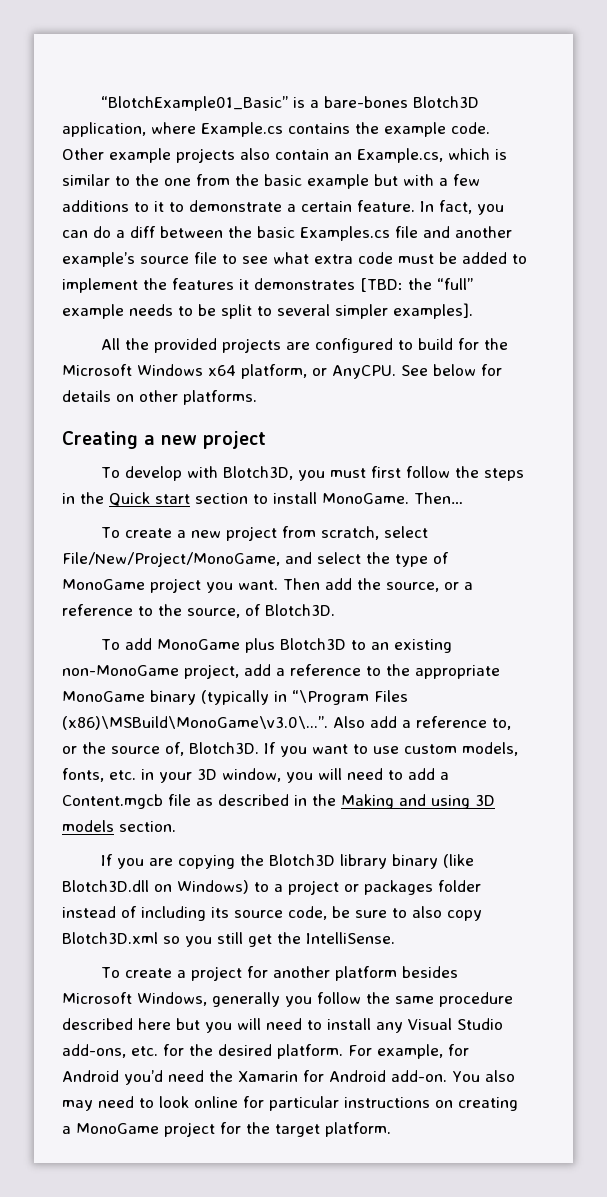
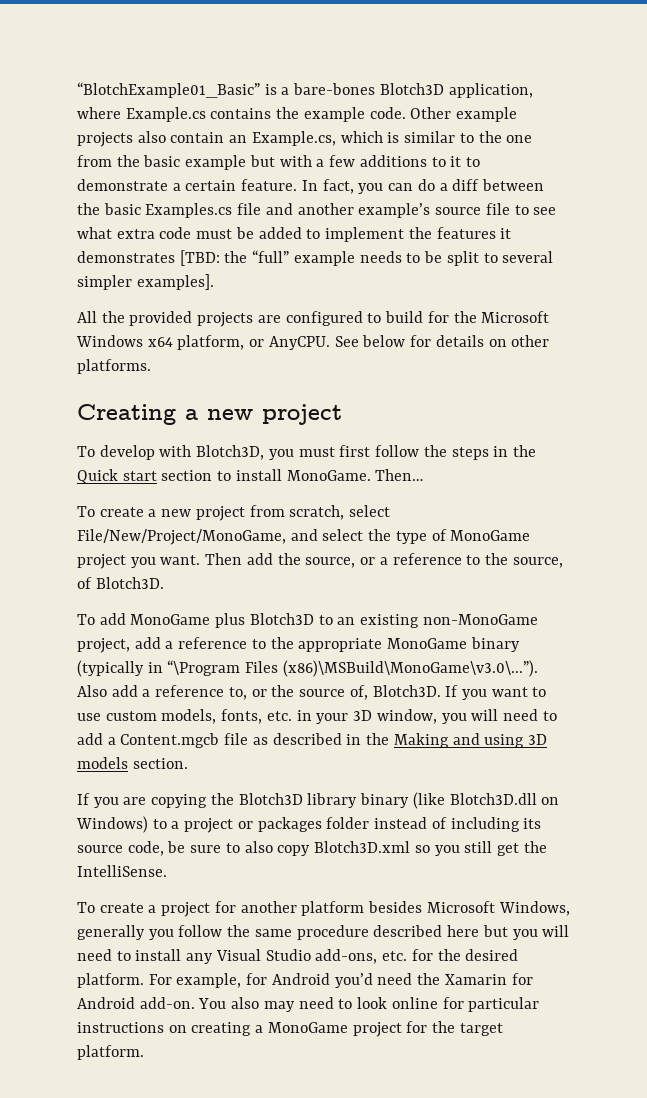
- To add MonoGame plus Blotch3D to an existing non-MonoGame project, add a reference to the appropriate MonoGame binary (typically in “\Program Files (x86)\MSBuild\MonoGame\v3.0\...”. Also add a reference to, or the source of, Blotch3D.
+ To add MonoGame plus Blotch3D to an existing non-MonoGame project, add a reference to the appropriate MonoGame binary (typically in “\Program Files (x86)\MSBuild\MonoGame\v3.0\...”). Also add a reference to, or the source of, Blotch3D.

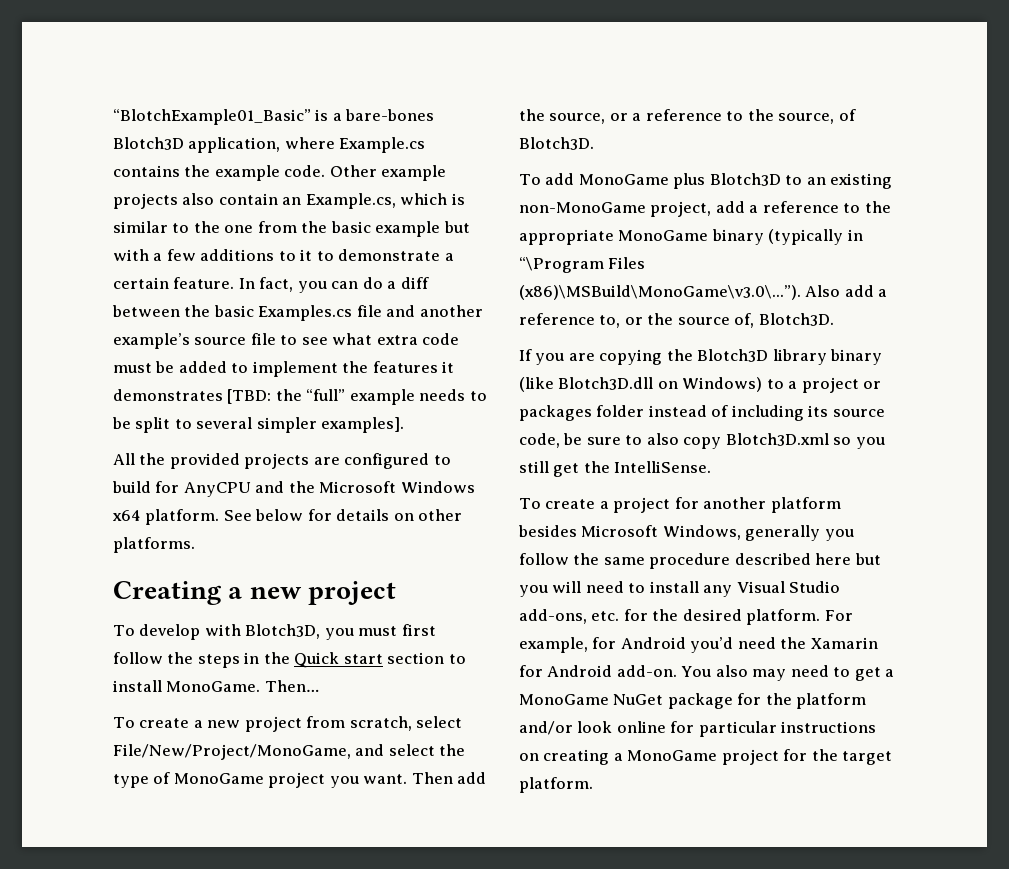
- All the provided projects are configured to build for the Microsoft Windows x64 platform, or AnyCPU.
+ All the provided projects are configured to build for AnyCPU and the Microsoft Windows x64 platform.
- If you want to use custom models, fonts, etc. in your 3D window, you will need to add a Content.mgcb file as described in the Making and using 3D models section.
- You also may need to look online for particular instructions on creating a MonoGame project for the target platform.
+ You also may need to get a MonoGame NuGet package for the platform and/or look online for particular instructions on creating a MonoGame project for the target platform.

